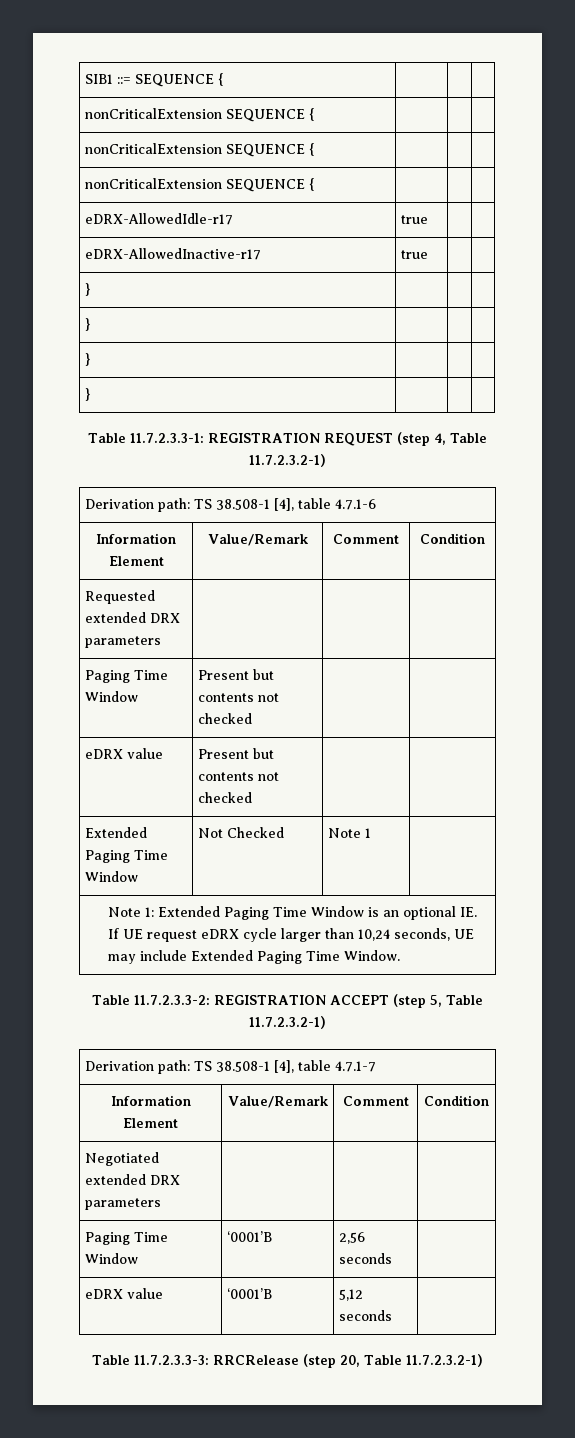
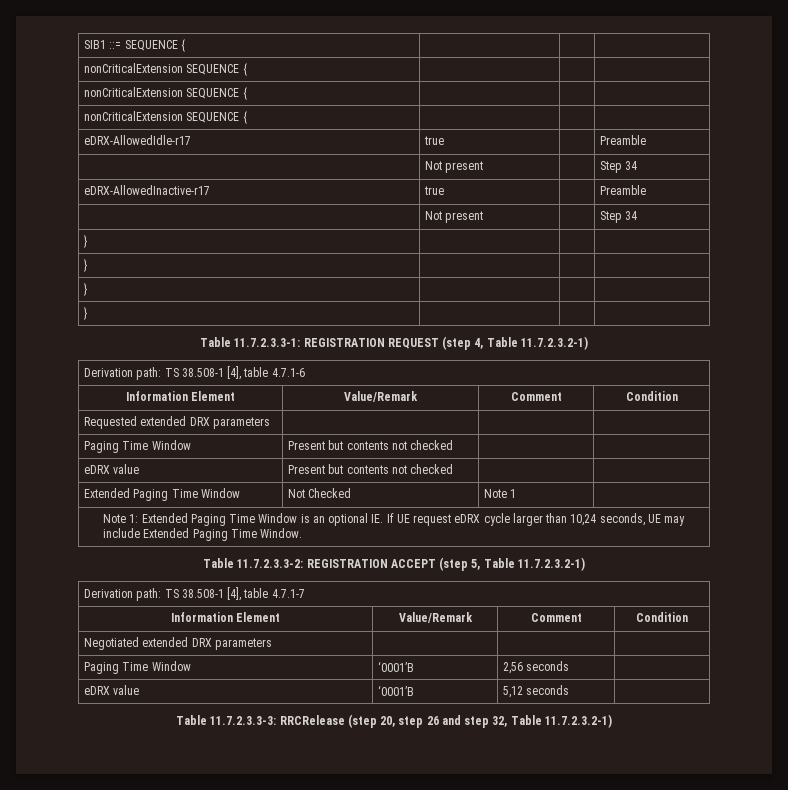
- eDRX-AllowedIdle-r17 | true | |
- eDRX-AllowedInactive-r17 | true | |
+ eDRX-AllowedIdle-r17 | true | | Preamble
+ | Not present | | Step 34
+ eDRX-AllowedInactive-r17 | true | | Preamble
+ | Not present | | Step 34
- Table 11.7.2.3.3-3: RRCRelease (step 20, Table 11.7.2.3.2-1)
+ Table 11.7.2.3.3-3: RRCRelease (step 20, step 26 and step 32, Table 11.7.2.3.2-1)

